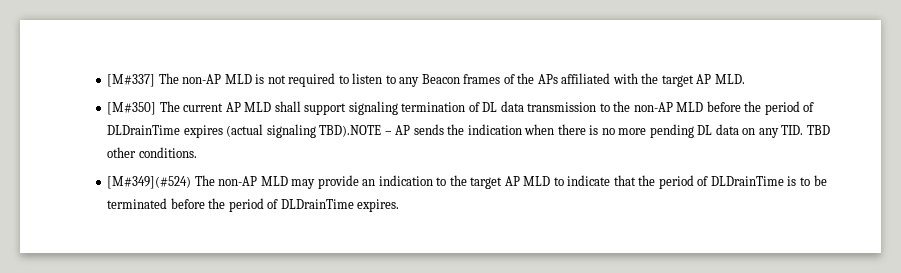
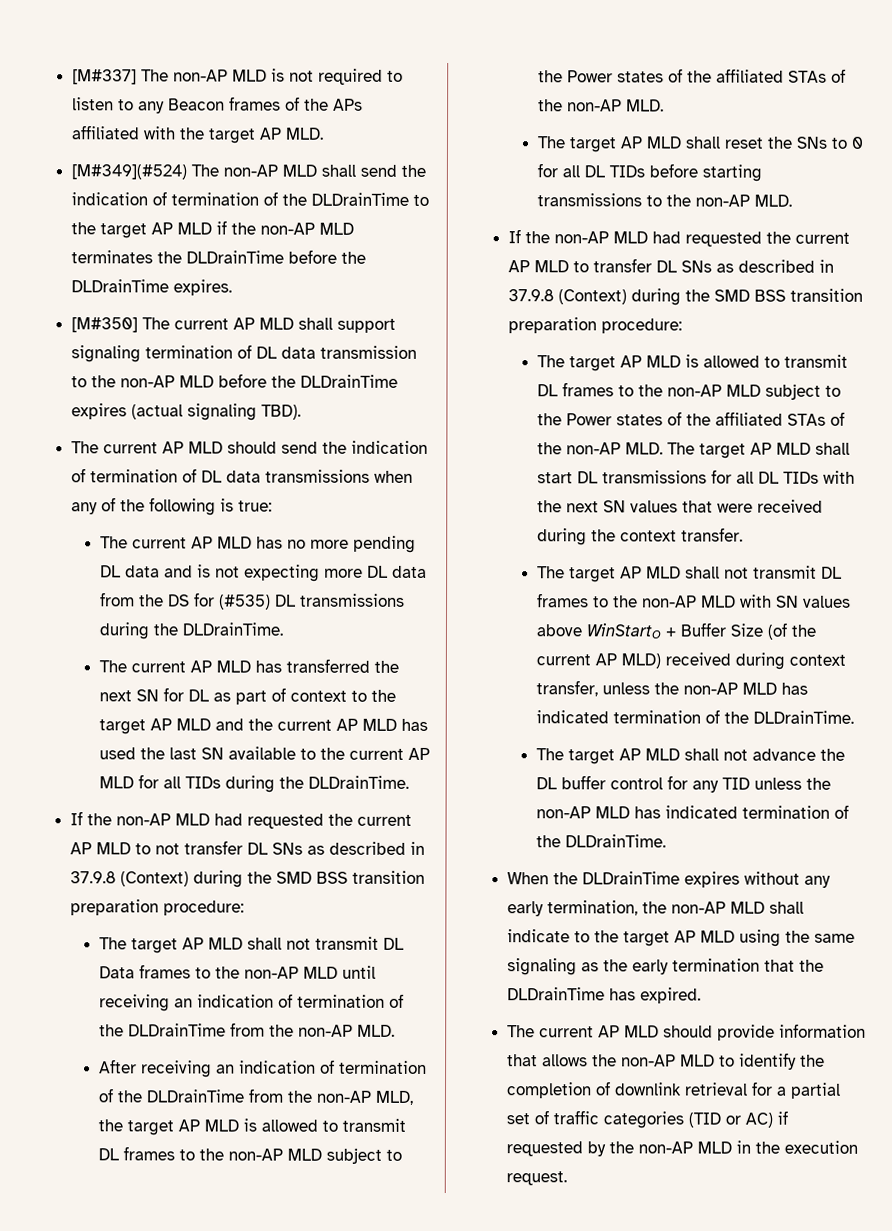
+ [M#349](#524) The non-AP MLD shall send the indication of termination of the DLDrainTime to the target AP MLD if the non-AP MLD terminates the DLDrainTime before the DLDrainTime expires.
- [M#350] The current AP MLD shall support signaling termination of DL data transmission to the non-AP MLD before the period of DLDrainTime expires (actual signaling TBD).NOTE – AP sends the indication when there is no more pending DL data on any TID. TBD other conditions.
- [M#349](#524) The non-AP MLD may provide an indication to the target AP MLD to indicate that the period of DLDrainTime is to be terminated before the period of DLDrainTime expires.
+ [M#350] The current AP MLD shall support signaling termination of DL data transmission to the non-AP MLD before the DLDrainTime expires (actual signaling TBD).
+ The current AP MLD should send the indication of termination of DL data transmissions when any of the following is true:
+ The current AP MLD has no more pending DL data and is not expecting more DL data from the DS for (#535) DL transmissions during the DLDrainTime.
+ The current AP MLD has transferred the next SN for DL as part of context to the target AP MLD and the current AP MLD has used the last SN available to the current AP MLD for all TIDs during the DLDrainTime.
+ If the non-AP MLD had requested the current AP MLD to not transfer DL SNs as described in 37.9.8 (Context) during the SMD BSS transition preparation procedure:
+ The target AP MLD shall not transmit DL Data frames to the non-AP MLD until receiving an indication of termination of the DLDrainTime from the non-AP MLD.
+ After receiving an indication of termination of the DLDrainTime from the non-AP MLD, the target AP MLD is allowed to transmit DL frames to the non-AP MLD subject to the Power states of the affiliated STAs of the non-AP MLD.
+ The target AP MLD shall reset the SNs to 0 for all DL TIDs before starting transmissions to the non-AP MLD.
+ If the non-AP MLD had requested the current AP MLD to transfer DL SNs as described in 37.9.8 (Context) during the SMD BSS transition preparation procedure:
+ The target AP MLD is allowed to transmit DL frames to the non-AP MLD subject to the Power states of the affiliated STAs of the non-AP MLD. The target AP MLD shall start DL transmissions for all DL TIDs with the next SN values that were received during the context transfer.
+ The target AP MLD shall not transmit DL frames to the non-AP MLD with SN values above WinStartO + Buffer Size (of the current AP MLD) received during context transfer, unless the non-AP MLD has indicated termination of the DLDrainTime.
+ The target AP MLD shall not advance the DL buffer control for any TID unless the non-AP MLD has indicated termination of the DLDrainTime.
+ When the DLDrainTime expires without any early termination, the non-AP MLD shall indicate to the target AP MLD using the same signaling as the early termination that the DLDrainTime has expired.
+ The current AP MLD should provide information that allows the non-AP MLD to identify the completion of downlink retrieval for a partial set of traffic categories (TID or AC) if requested by the non-AP MLD in the execution request.

